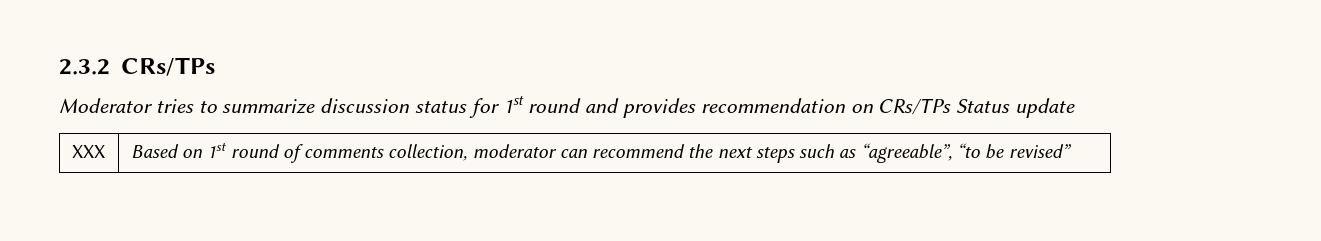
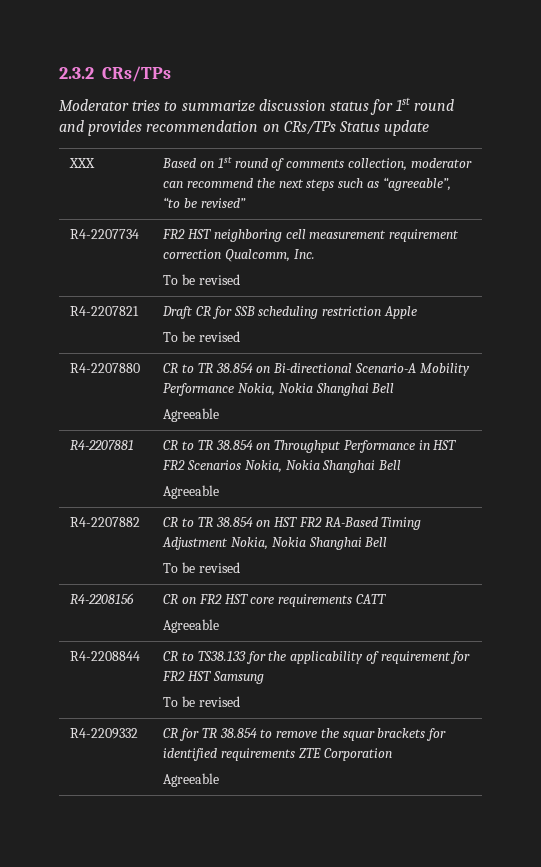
+ R4-2207734 | FR2 HST neighboring cell measurement requirement correction Qualcomm, Inc.
+ To be revised
+ R4-2207821 | Draft CR for SSB scheduling restriction Apple
+ To be revised
+ R4-2207880 | CR to TR 38.854 on Bi-directional Scenario-A Mobility Performance Nokia, Nokia Shanghai Bell
+ Agreeable
+ R4-2207881 | CR to TR 38.854 on Throughput Performance in HST FR2 Scenarios Nokia, Nokia Shanghai Bell
+ Agreeable
+ R4-2207882 | CR to TR 38.854 on HST FR2 RA-Based Timing Adjustment Nokia, Nokia Shanghai Bell
+ To be revised
+ R4-2208156 | CR on FR2 HST core requirements CATT
+ Agreeable
+ R4-2208844 | CR to TS38.133 for the applicability of requirement for FR2 HST Samsung
+ To be revised
+ R4-2209332 | CR for TR 38.854 to remove the squar brackets for identified requirements ZTE Corporation
+ Agreeable

